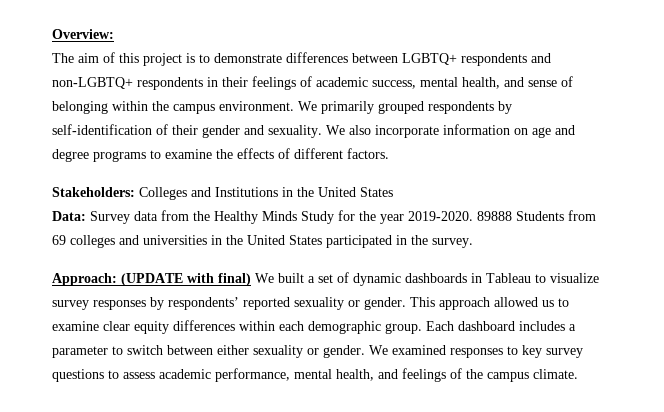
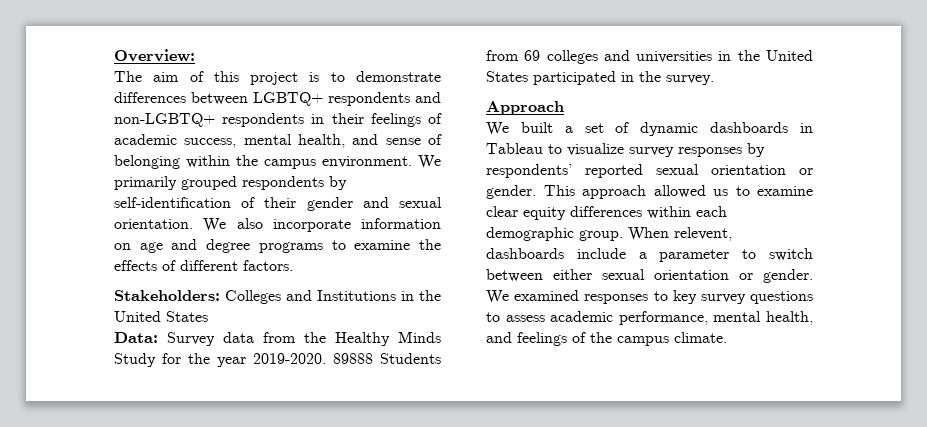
- We primarily grouped respondents by self-identification of their gender and sexuality.
+ We primarily grouped respondents by self-identification of their gender and sexual orientation.
- Approach: (UPDATE with final) We built a set of dynamic dashboards in Tableau to visualize survey responses by respondents’ reported sexuality or gender.
+ Approach
+ We built a set of dynamic dashboards in Tableau to visualize survey responses by respondents’ reported sexual orientation or gender.
- Each dashboard includes a parameter to switch between either sexuality or gender.
+ When relevent, dashboards include a parameter to switch between either sexual orientation or gender.

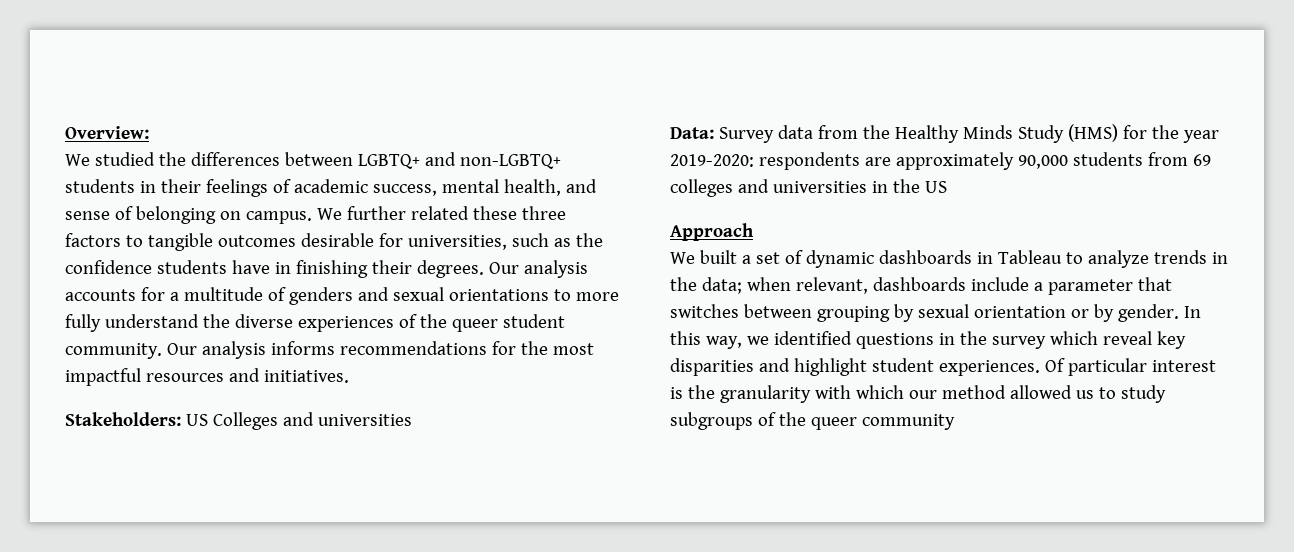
- The aim of this project is to demonstrate differences between LGBTQ+ respondents and non-LGBTQ+ respondents in their feelings of academic success, mental health, and sense of belonging within the campus environment. We primarily grouped respondents by self-identification of their gender and sexual orientation. We also incorporate information on age and degree programs to examine the effects of different factors.
+ We studied the differences between LGBTQ+ and non-LGBTQ+ students in their feelings of academic success, mental health, and sense of belonging on campus. We further related these three factors to tangible outcomes desirable for universities, such as the confidence students have in finishing their degrees. Our analysis accounts for a multitude of genders and sexual orientations to more fully understand the diverse experiences of the queer student community. Our analysis informs recommendations for the most impactful resources and initiatives.
- Stakeholders: Colleges and Institutions in the United States
+ Stakeholders: US Colleges and universities
- Data: Survey data from the Healthy Minds Study for the year 2019-2020. 89888 Students from 69 colleges and universities in the United States participated in the survey.
+ Data: Survey data from the Healthy Minds Study (HMS) for the year 2019-2020: respondents are approximately 90,000 students from 69 colleges and universities in the US
- We built a set of dynamic dashboards in Tableau to visualize survey responses by respondents’ reported sexual orientation or gender. This approach allowed us to examine clear equity differences within each demographic group. When relevent, dashboards include a parameter to switch between either sexual orientation or gender. We examined responses to key survey questions to assess academic performance, mental health, and feelings of the campus climate.
+ We built a set of dynamic dashboards in Tableau to analyze trends in the data; when relevant, dashboards include a parameter that switches between grouping by sexual orientation or by gender. In this way, we identified questions in the survey which reveal key disparities and highlight student experiences. Of particular interest is the granularity with which our method allowed us to study subgroups of the queer community

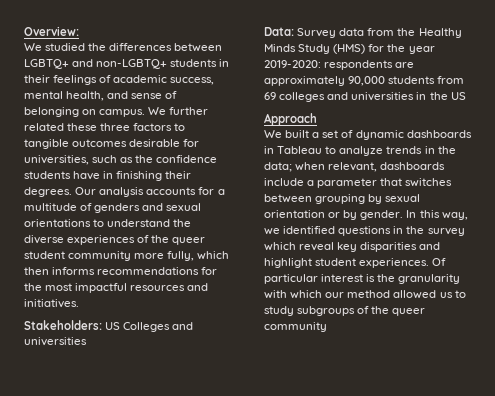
- Our analysis accounts for a multitude of genders and sexual orientations to more fully understand the diverse experiences of the queer student community. Our analysis informs recommendations for the most impactful resources and initiatives.
+ Our analysis accounts for a multitude of genders and sexual orientations to understand the diverse experiences of the queer student community more fully, which then informs recommendations for the most impactful resources and initiatives.

